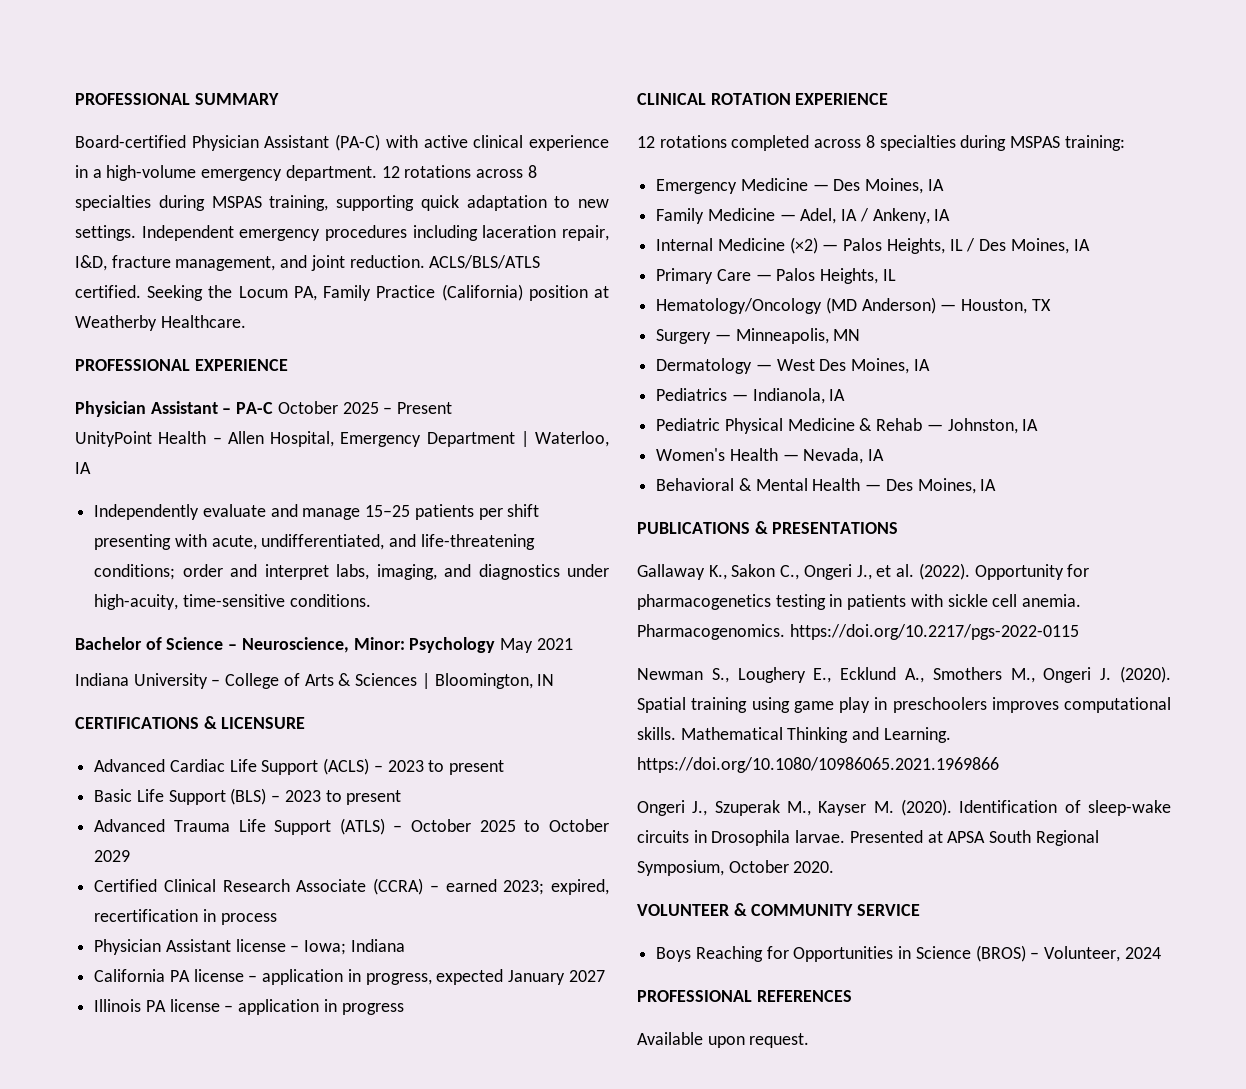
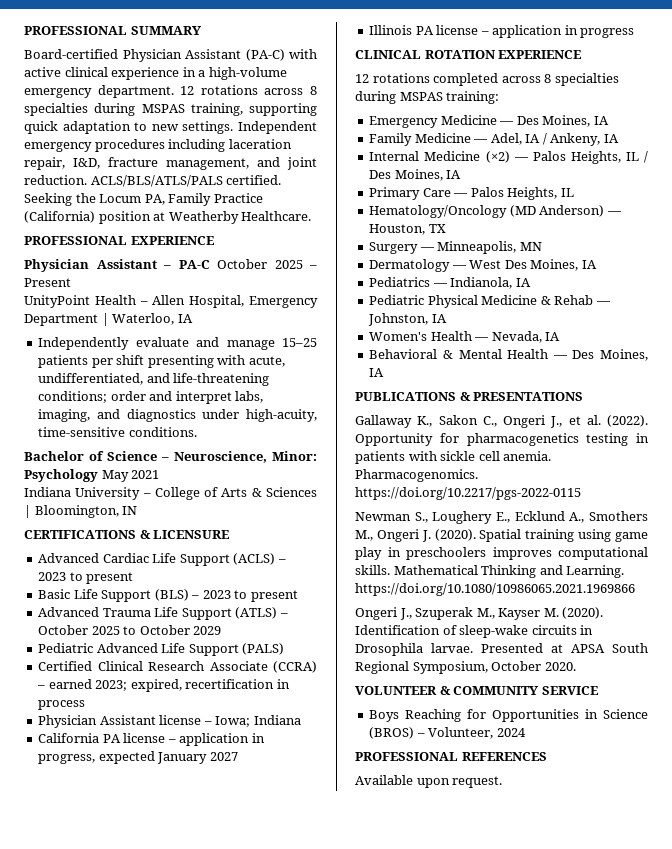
- ACLS/BLS/ATLS certified.
+ ACLS/BLS/ATLS/PALS certified.
+ Pediatric Advanced Life Support (PALS)

